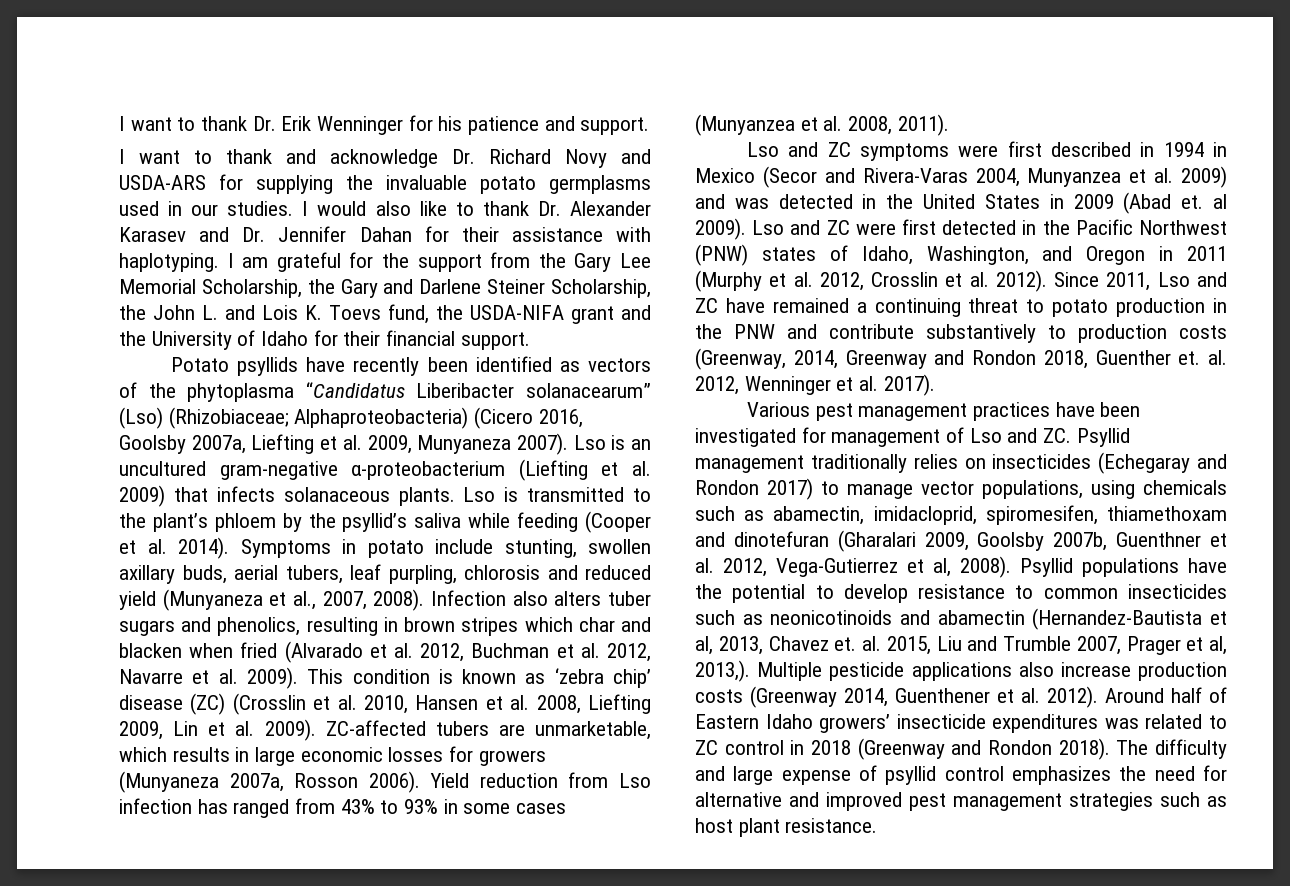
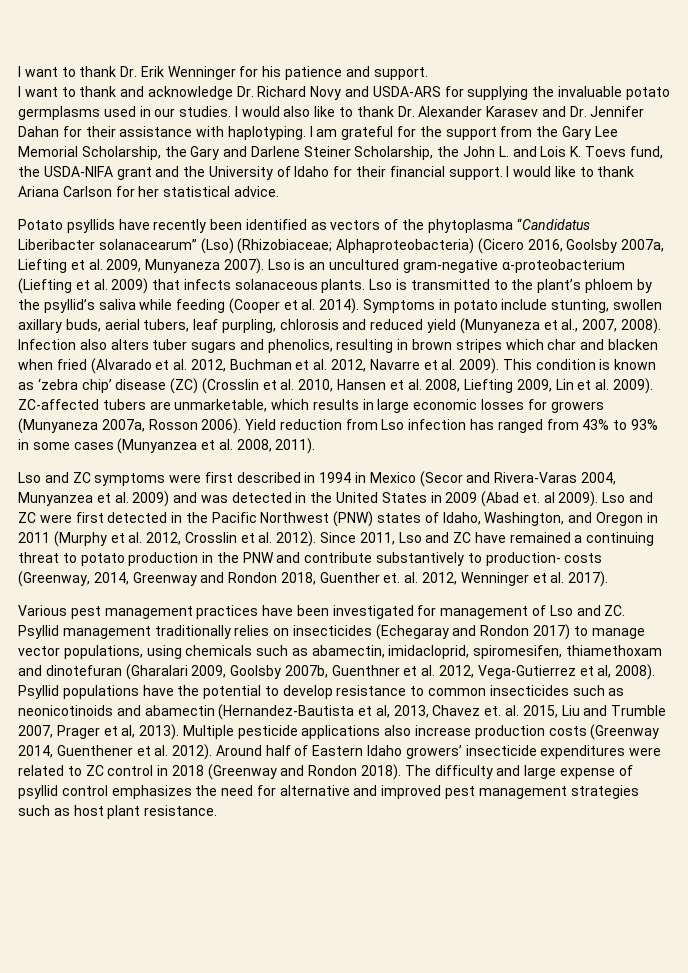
+ I would like to thank Ariana Carlson for her statistical advice.
- Since 2011, Lso and ZC have remained a continuing threat to potato production in the PNW and contribute substantively to production costs (Greenway, 2014, Greenway and Rondon 2018, Guenther et. al. 2012, Wenninger et al. 2017).
+ Since 2011, Lso and ZC have remained a continuing threat to potato production in the PNW and contribute substantively to production- costs (Greenway, 2014, Greenway and Rondon 2018, Guenther et. al. 2012, Wenninger et al. 2017).
- Psyllid populations have the potential to develop resistance to common insecticides such as neonicotinoids and abamectin (Hernandez-Bautista et al, 2013, Chavez et. al. 2015, Liu and Trumble 2007, Prager et al, 2013,).
+ Psyllid populations have the potential to develop resistance to common insecticides such as neonicotinoids and abamectin (Hernandez-Bautista et al, 2013, Chavez et. al. 2015, Liu and Trumble 2007, Prager et al, 2013).
- Around half of Eastern Idaho growers’ insecticide expenditures was related to ZC control in 2018 (Greenway and Rondon 2018).
+ Around half of Eastern Idaho growers’ insecticide expenditures were related to ZC control in 2018 (Greenway and Rondon 2018).

